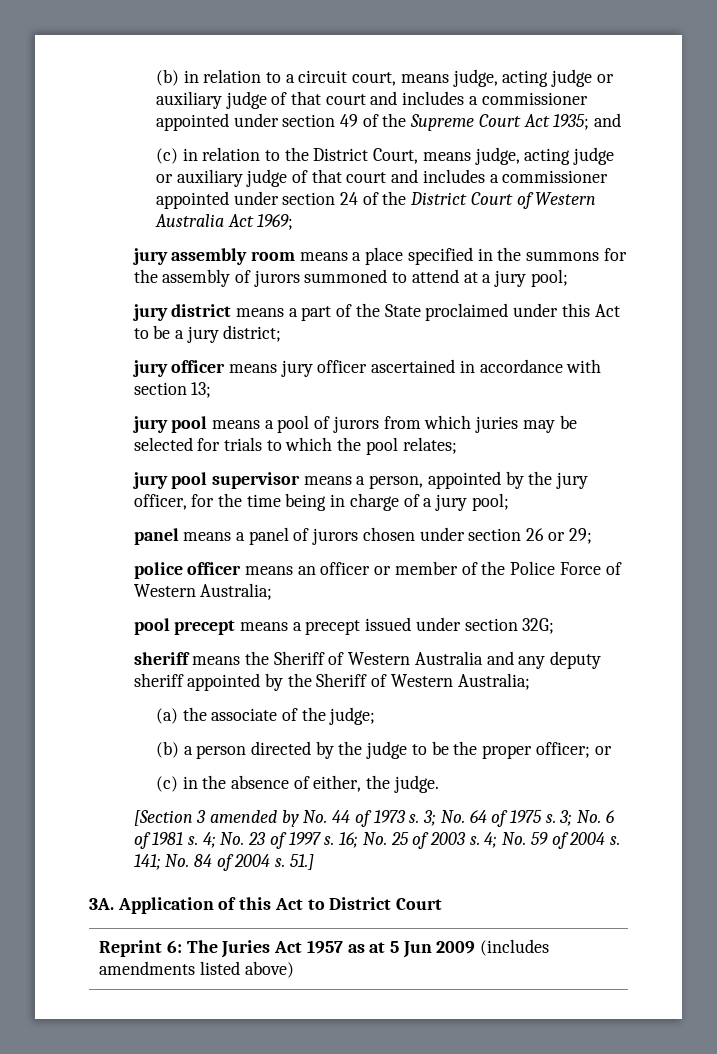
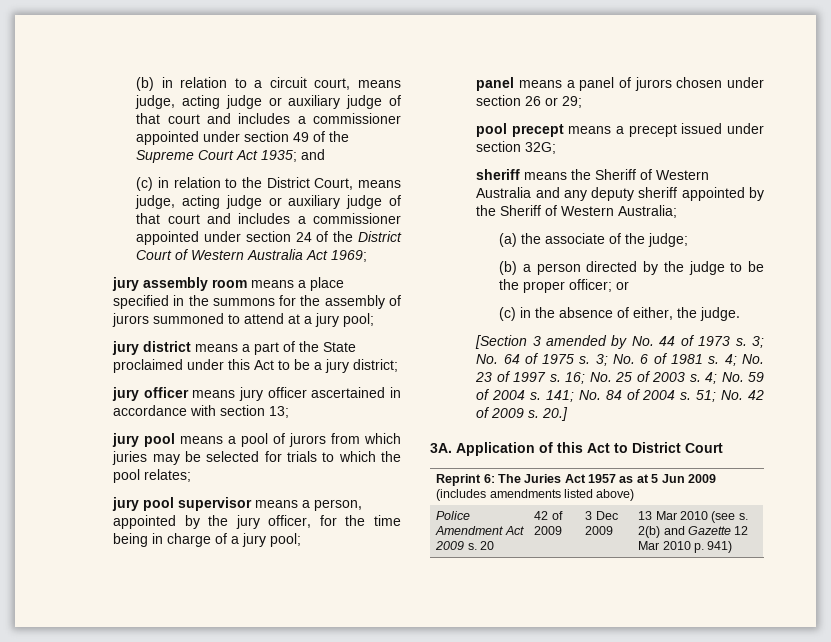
- police officer means an officer or member of the Police Force of Western Australia;
- 51.]
+ 51; No. 42 of 2009 s. 20.]
+ Police Amendment Act 2009 s. 20 | 42 of 2009 | 3 Dec 2009 | 13 Mar 2010 (see s. 2(b) and Gazette 12 Mar 2010 p. 941)

